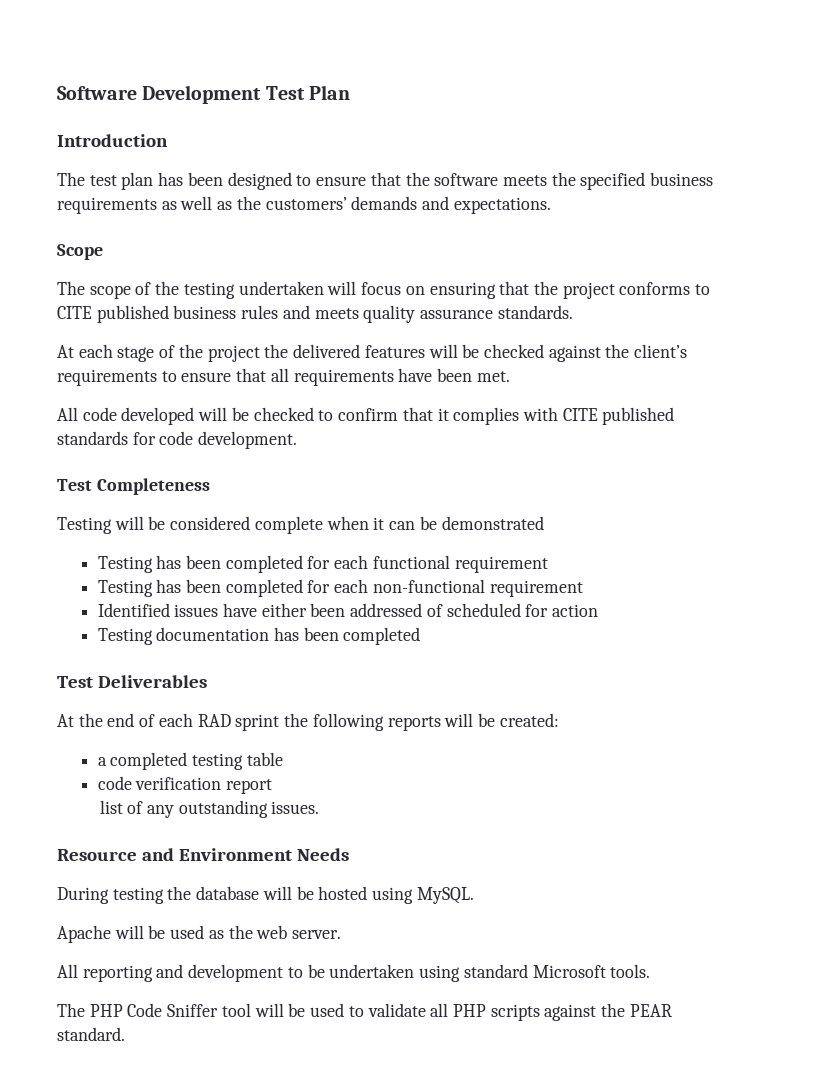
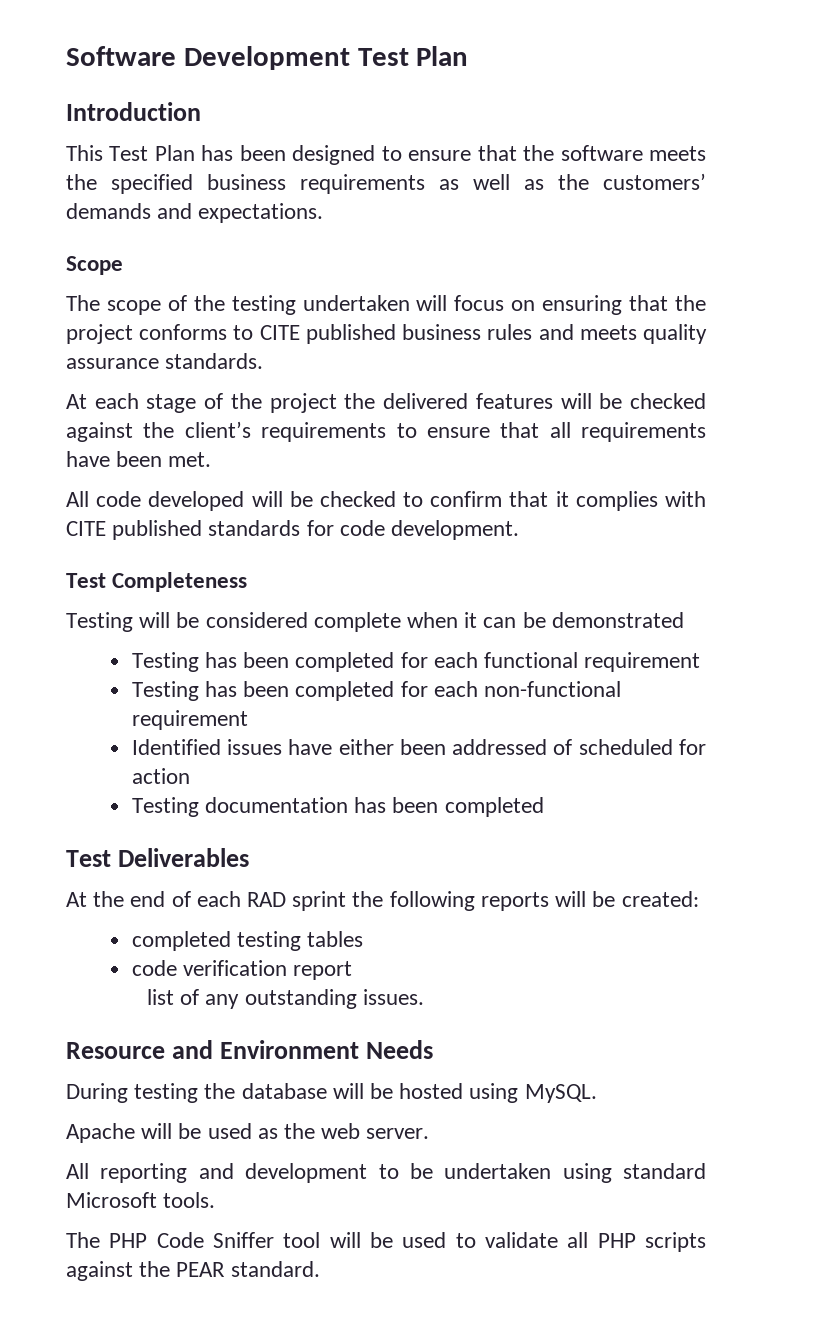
- The test plan has been designed to ensure that the software meets the specified business requirements as well as the customers’ demands and expectations.
+ This Test Plan has been designed to ensure that the software meets the specified business requirements as well as the customers’ demands and expectations.
- a completed testing table
+ completed testing tables

